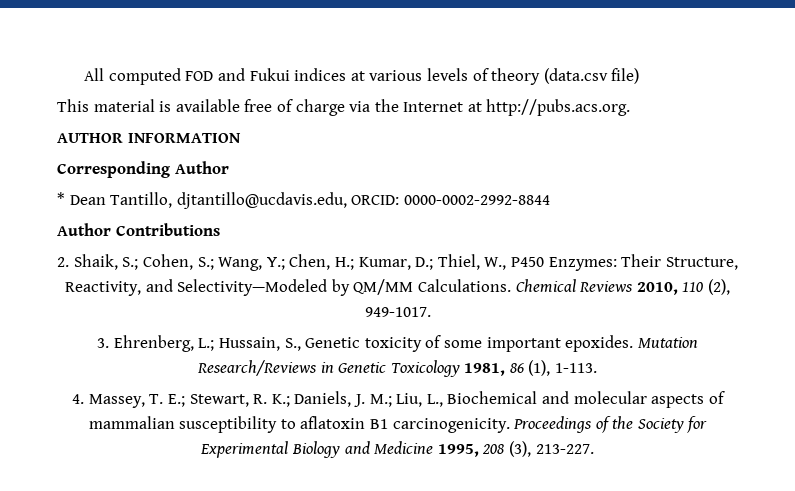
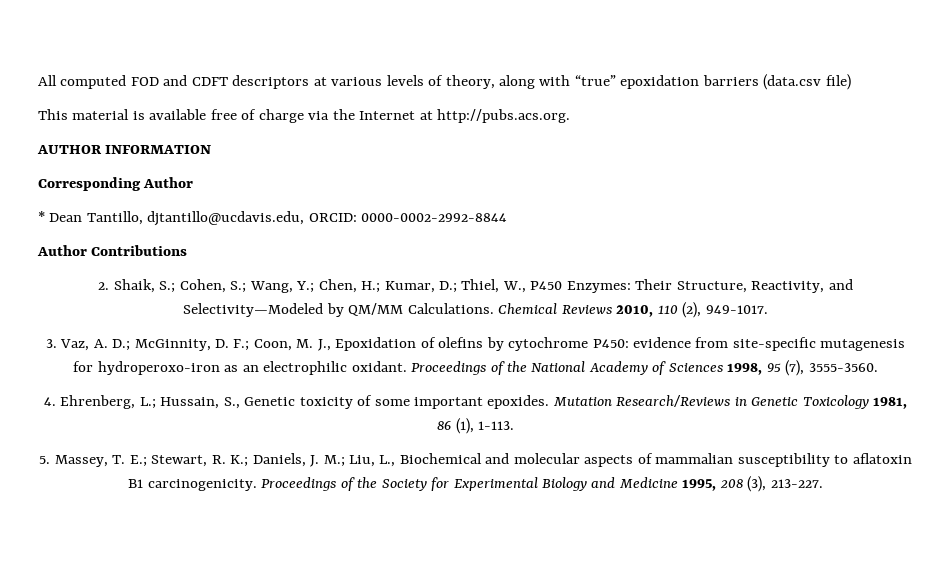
- All computed FOD and Fukui indices at various levels of theory (data.csv file)
+ All computed FOD and CDFT descriptors at various levels of theory, along with “true” epoxidation barriers (data.csv file)
- 3. Ehrenberg, L.; Hussain, S., Genetic toxicity of some important epoxides.
+ 3. Vaz, A. D.; McGinnity, D. F.; Coon, M. J., Epoxidation of olefins by cytochrome P450: evidence from site-specific mutagenesis for hydroperoxo-iron as an electrophilic oxidant. Proceedings of the National Academy of Sciences 1998, 95 (7), 3555-3560.
+ 4. Ehrenberg, L.; Hussain, S., Genetic toxicity of some important epoxides.
- 4. Massey, T. E.; Stewart, R. K.; Daniels, J. M.; Liu, L., Biochemical and molecular aspects of mammalian susceptibility to aflatoxin B1 carcinogenicity.
+ 5. Massey, T. E.; Stewart, R. K.; Daniels, J. M.; Liu, L., Biochemical and molecular aspects of mammalian susceptibility to aflatoxin B1 carcinogenicity.

